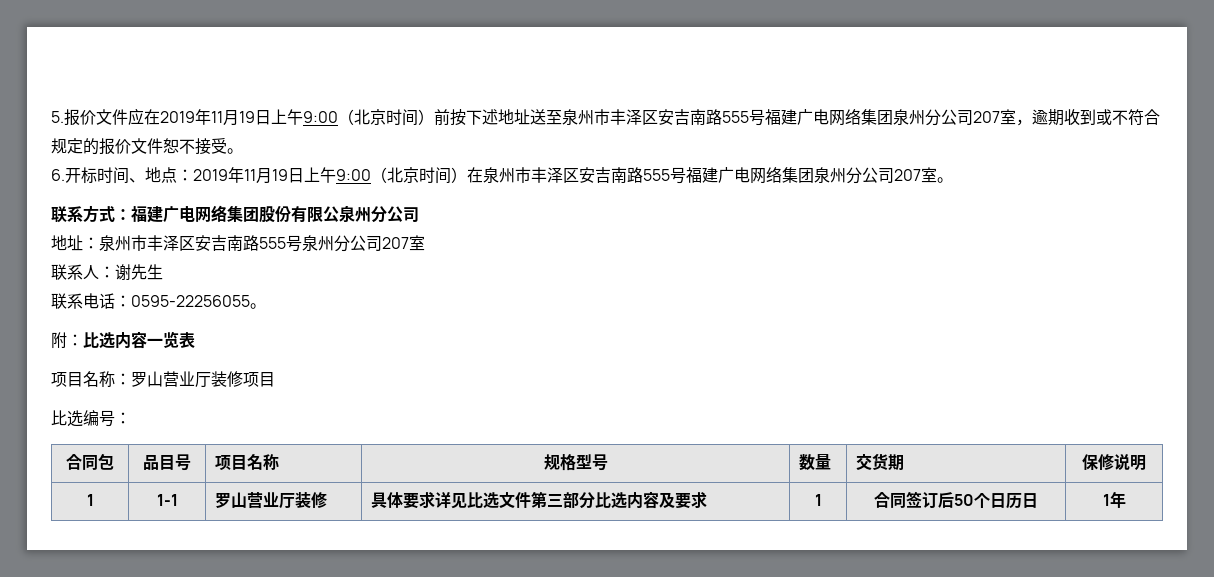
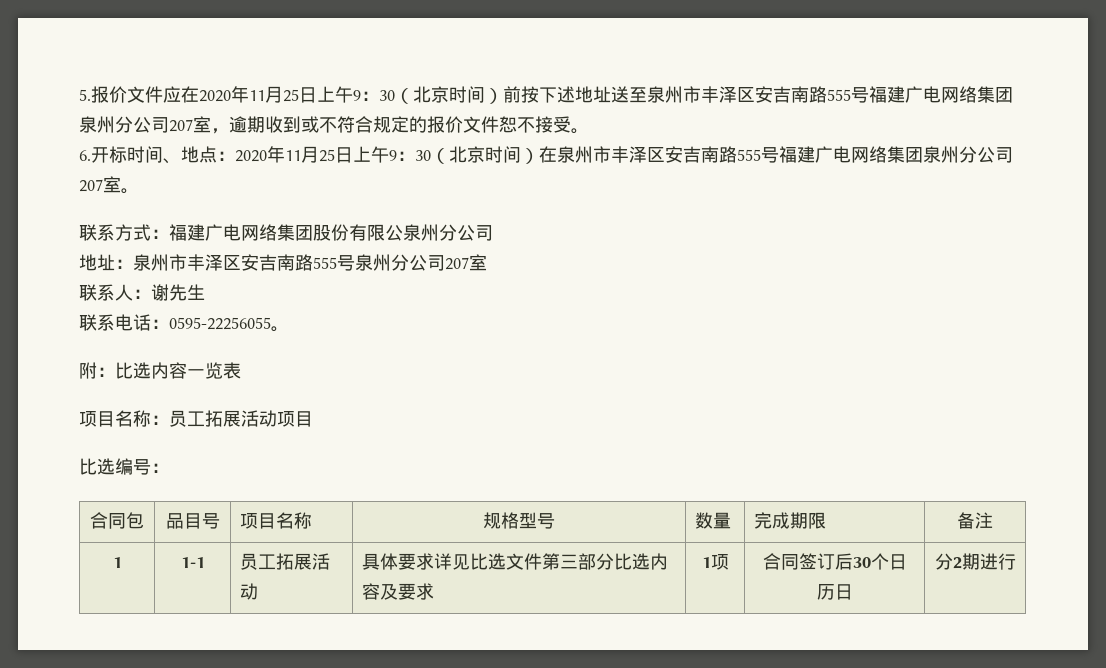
- 5.报价文件应在2019年11月19日上午9:00（北京时间）前按下述地址送至泉州市丰泽区安吉南路555号福建广电网络集团泉州分公司207室，逾期收到或不符合规定的报价文件恕不接受。
+ 5.报价文件应在2020年11月25日上午9：30（北京时间）前按下述地址送至泉州市丰泽区安吉南路555号福建广电网络集团泉州分公司207室，逾期收到或不符合规定的报价文件恕不接受。
- 6.开标时间、地点：2019年11月19日上午9:00（北京时间）在泉州市丰泽区安吉南路555号福建广电网络集团泉州分公司207室。
+ 6.开标时间、地点：2020年11月25日上午9：30（北京时间）在泉州市丰泽区安吉南路555号福建广电网络集团泉州分公司207室。
- 项目名称：罗山营业厅装修项目
+ 项目名称：员工拓展活动项目
- 合同包 | 品目号 | 项目名称 | 规格型号 | 数量 | 交货期 | 保修说明
+ 合同包 | 品目号 | 项目名称 | 规格型号 | 数量 | 完成期限 | 备注
- 1 | 1-1 | 罗山营业厅装修 | 具体要求详见比选文件第三部分比选内容及要求 | 1 | 合同签订后50个日历日 | 1年
+ 1 | 1-1 | 员工拓展活动 | 具体要求详见比选文件第三部分比选内容及要求 | 1项 | 合同签订后30个日历日 | 分2期进行

